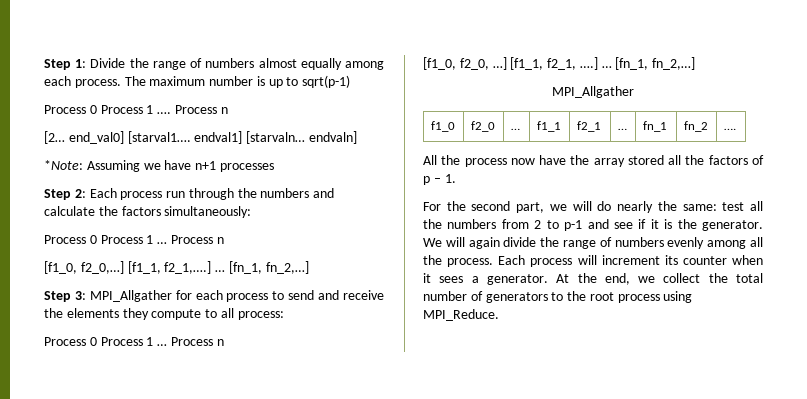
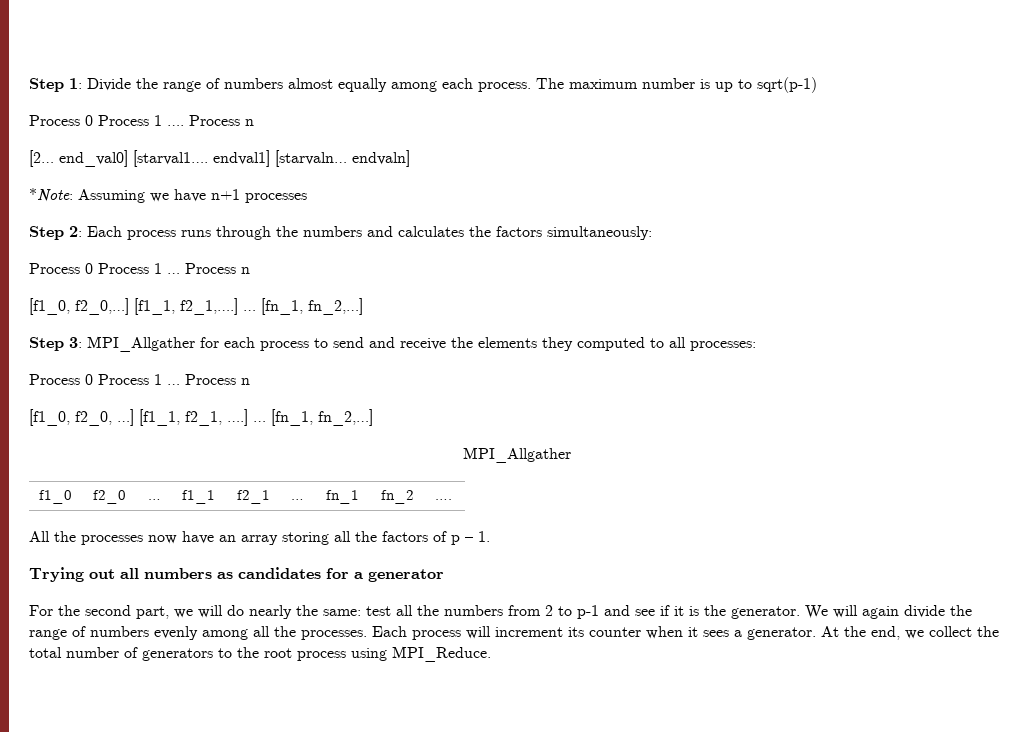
- Step 2: Each process run through the numbers and calculate the factors simultaneously:
+ Step 2: Each process runs through the numbers and calculates the factors simultaneously:
- Step 3: MPI_Allgather for each process to send and receive the elements they compute to all process:
+ Step 3: MPI_Allgather for each process to send and receive the elements they computed to all processes:
- All the process now have the array stored all the factors of p – 1.
+ All the processes now have an array storing all the factors of p – 1.
+ Trying out all numbers as candidates for a generator
- We will again divide the range of numbers evenly among all the process.
+ We will again divide the range of numbers evenly among all the processes.

